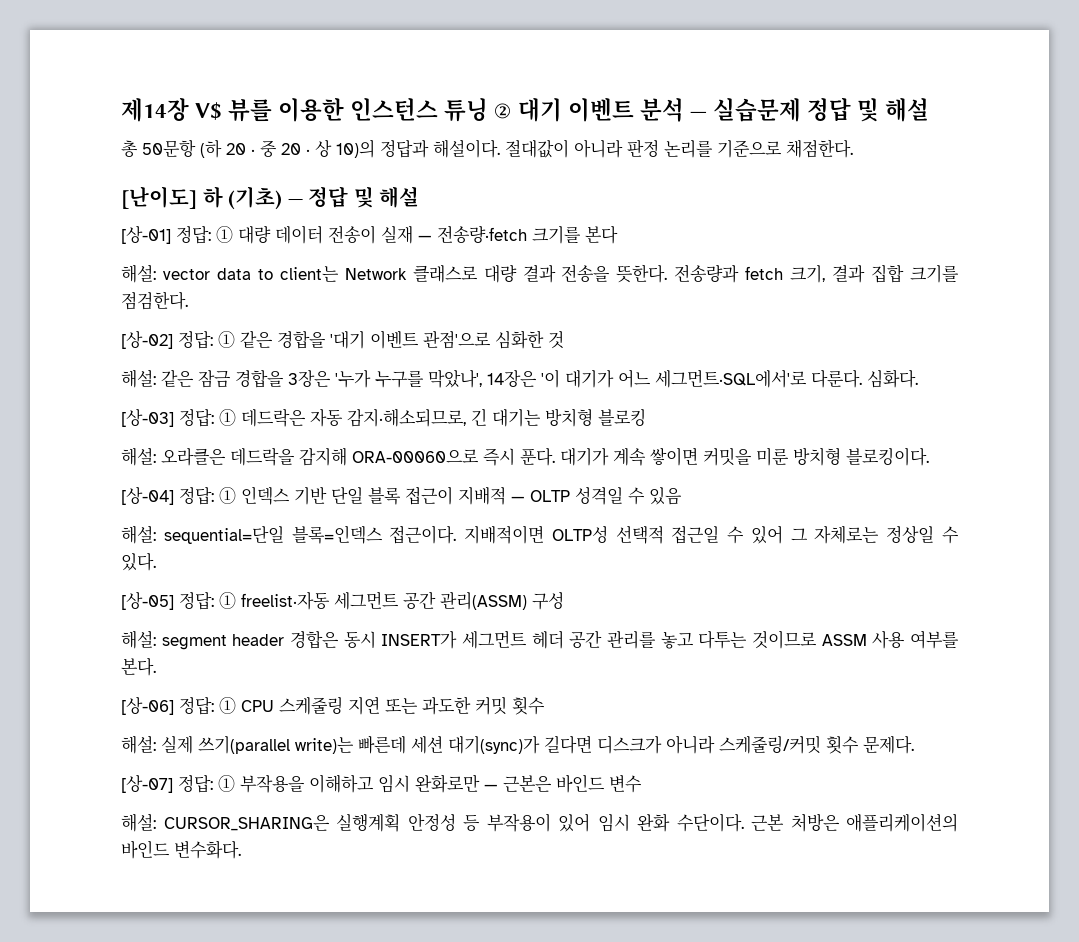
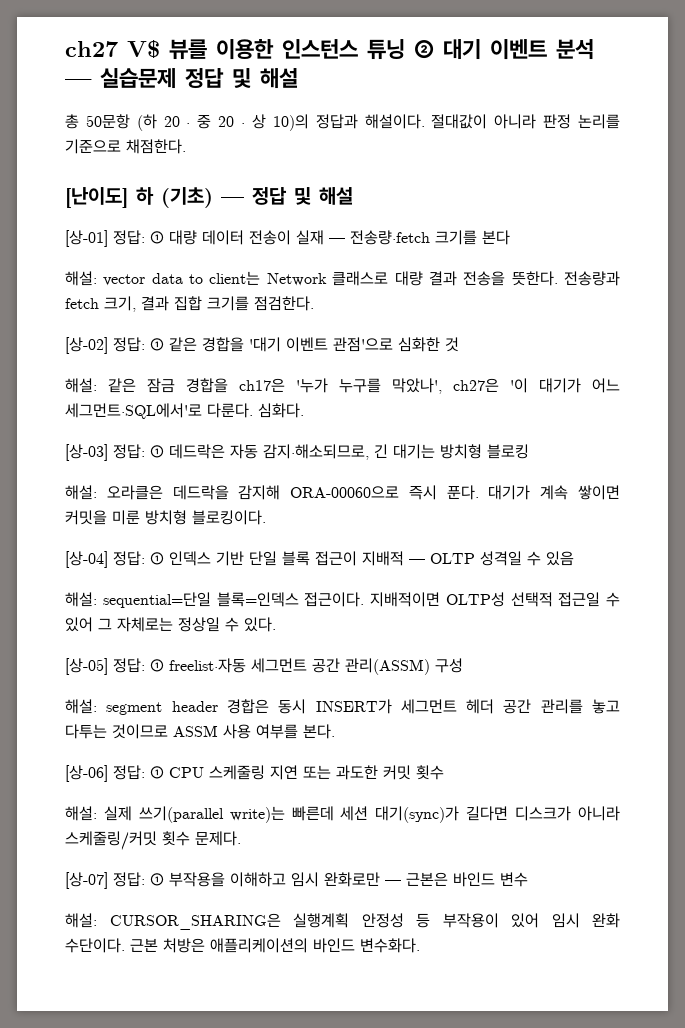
- 제14장 V$ 뷰를 이용한 인스턴스 튜닝 ② 대기 이벤트 분석 — 실습문제 정답 및 해설
+ ch27 V$ 뷰를 이용한 인스턴스 튜닝 ② 대기 이벤트 분석 — 실습문제 정답 및 해설
- 해설: 같은 잠금 경합을 3장은 '누가 누구를 막았나', 14장은 '이 대기가 어느 세그먼트·SQL에서'로 다룬다.
+ 해설: 같은 잠금 경합을 ch17은 '누가 누구를 막았나', ch27은 '이 대기가 어느 세그먼트·SQL에서'로 다룬다.

